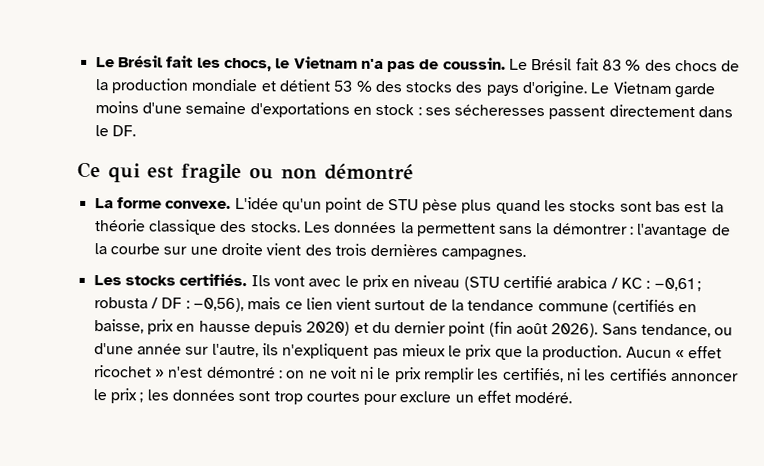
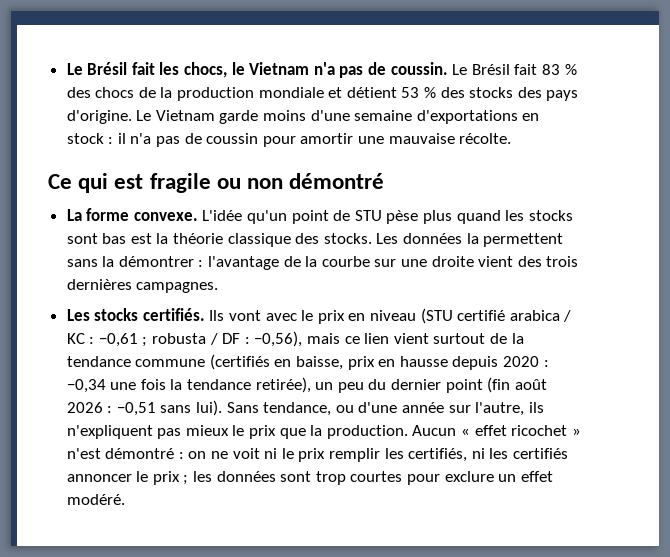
- Le Vietnam garde moins d'une semaine d'exportations en stock : ses sécheresses passent directement dans le DF.
+ Le Vietnam garde moins d'une semaine d'exportations en stock : il n'a pas de coussin pour amortir une mauvaise récolte.
- Ils vont avec le prix en niveau (STU certifié arabica / KC : −0,61 ; robusta / DF : −0,56), mais ce lien vient surtout de la tendance commune (certifiés en baisse, prix en hausse depuis 2020) et du dernier point (fin août 2026).
+ Ils vont avec le prix en niveau (STU certifié arabica / KC : −0,61 ; robusta / DF : −0,56), mais ce lien vient surtout de la tendance commune (certifiés en baisse, prix en hausse depuis 2020 : −0,34 une fois la tendance retirée), un peu du dernier point (fin août 2026 : −0,51 sans lui).

